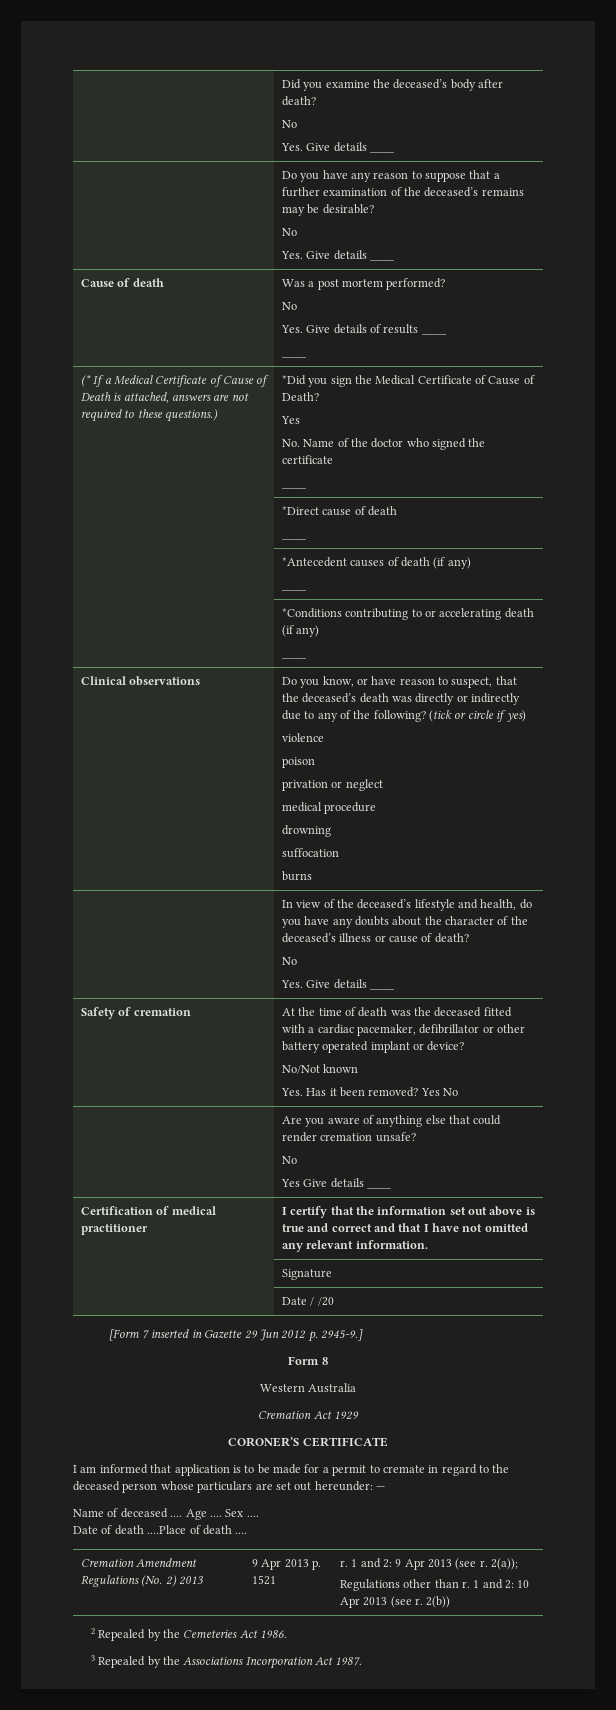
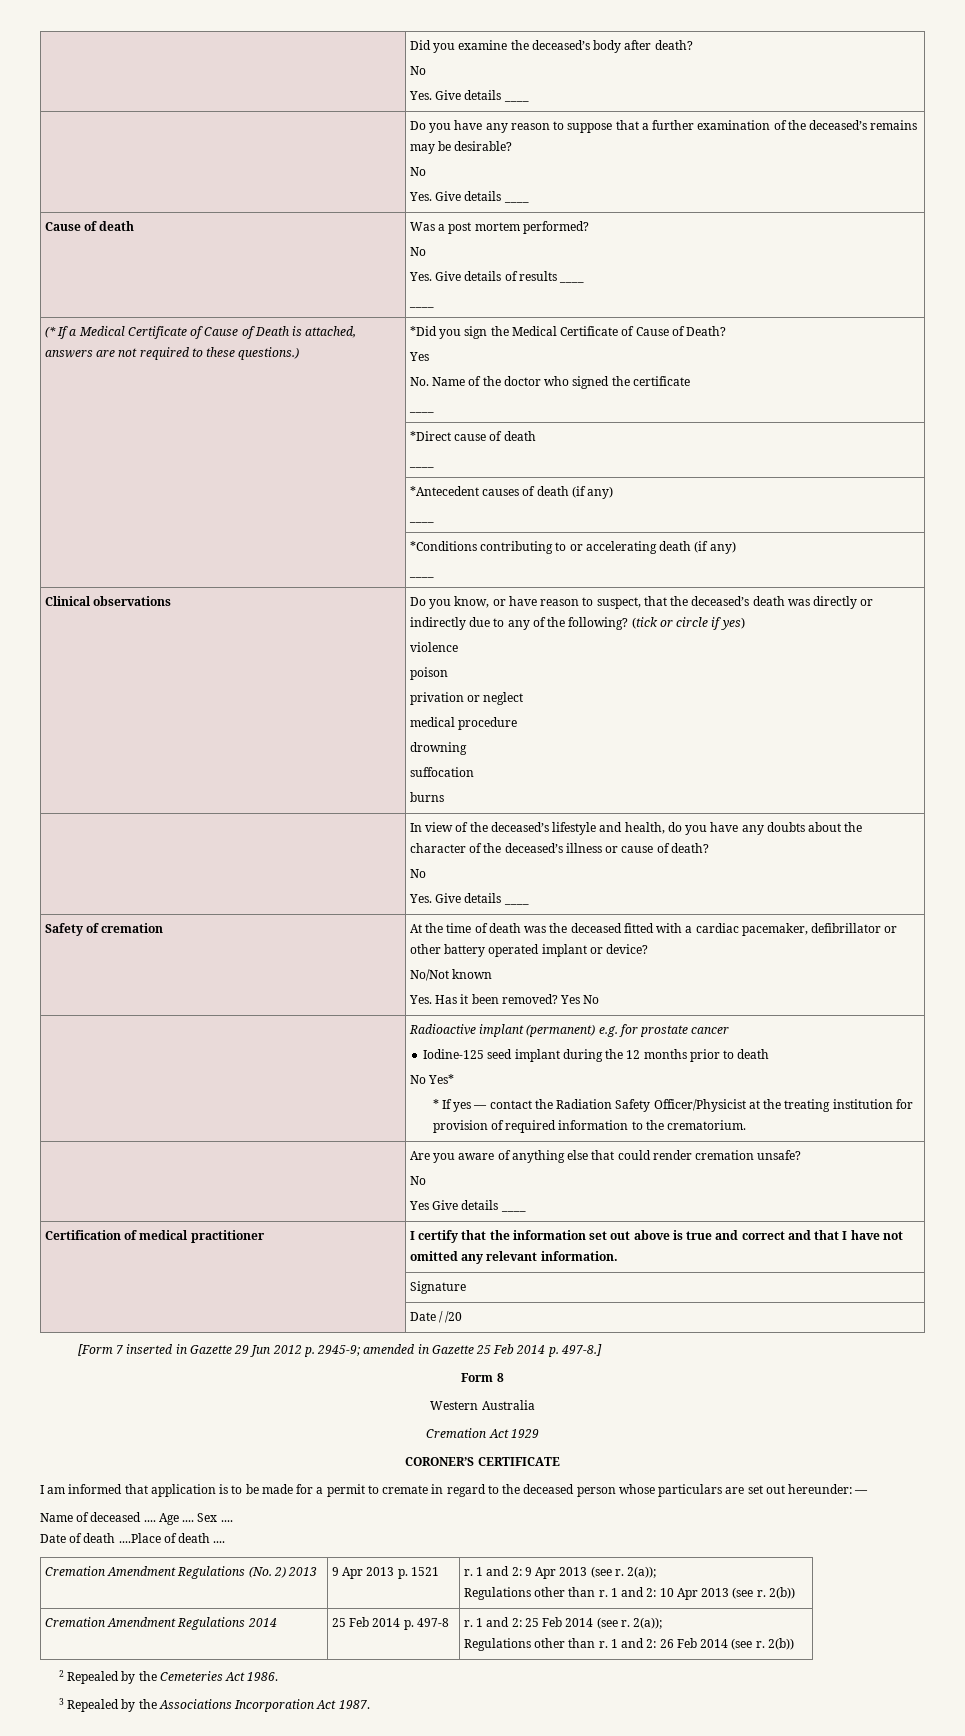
+ | Radioactive implant (permanent) e.g. for prostate cancer
+ Iodine-125 seed implant during the 12 months prior to death
+ No Yes*
+ * If yes — contact the Radiation Safety Officer/Physicist at the treating institution for provision of required information to the crematorium.
- [Form 7 inserted in Gazette 29 Jun 2012 p. 2945-9.]
+ [Form 7 inserted in Gazette 29 Jun 2012 p. 2945-9; amended in Gazette 25 Feb 2014 p. 497-8.]
+ Cremation Amendment Regulations 2014 | 25 Feb 2014 p. 497-8 | r. 1 and 2: 25 Feb 2014 (see r. 2(a));
+ Regulations other than r. 1 and 2: 26 Feb 2014 (see r. 2(b))

